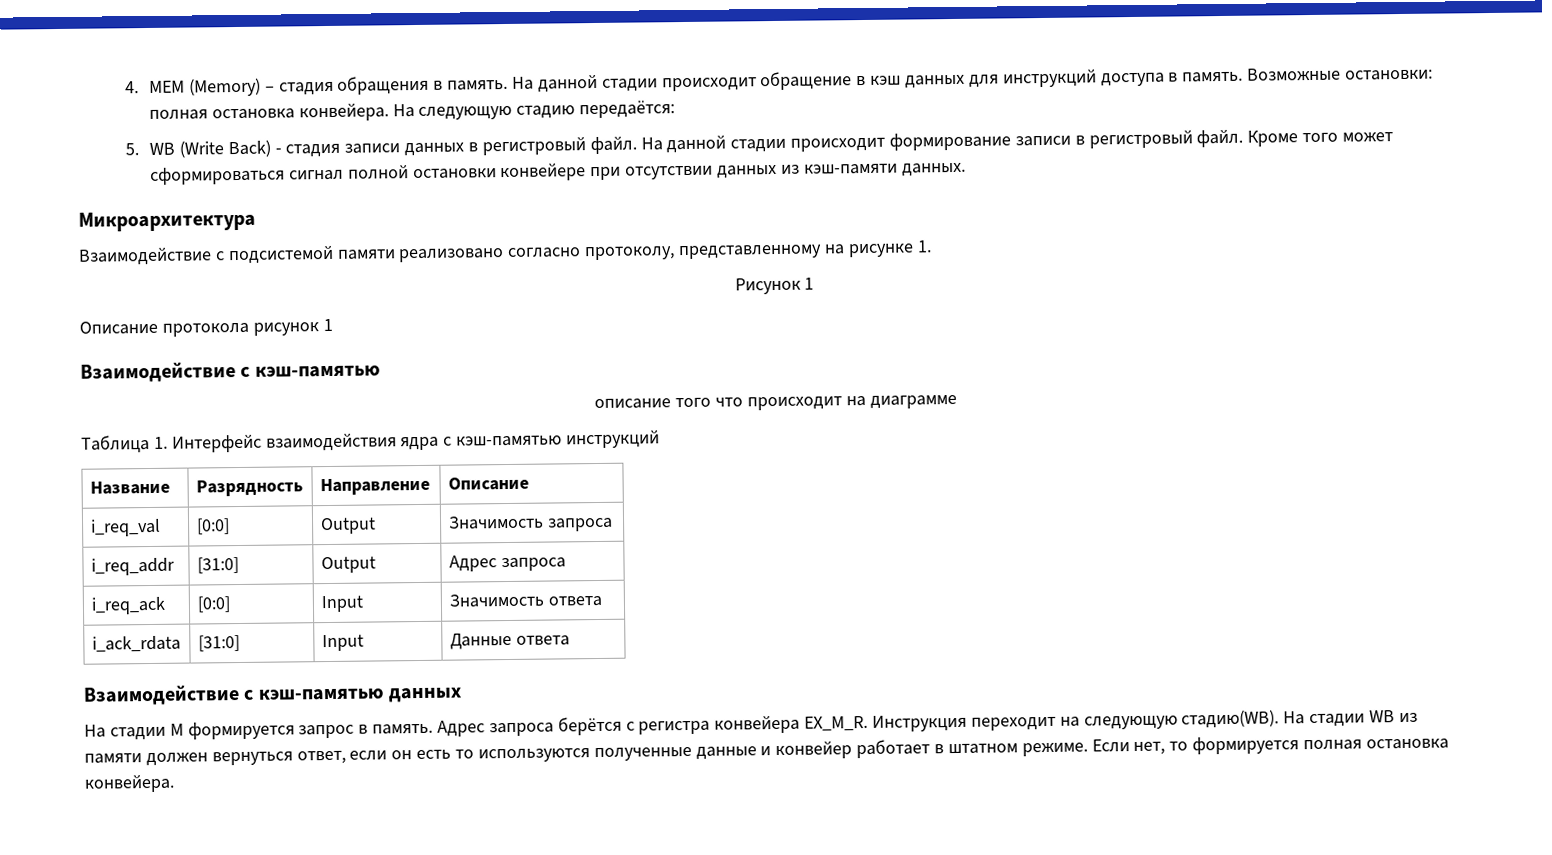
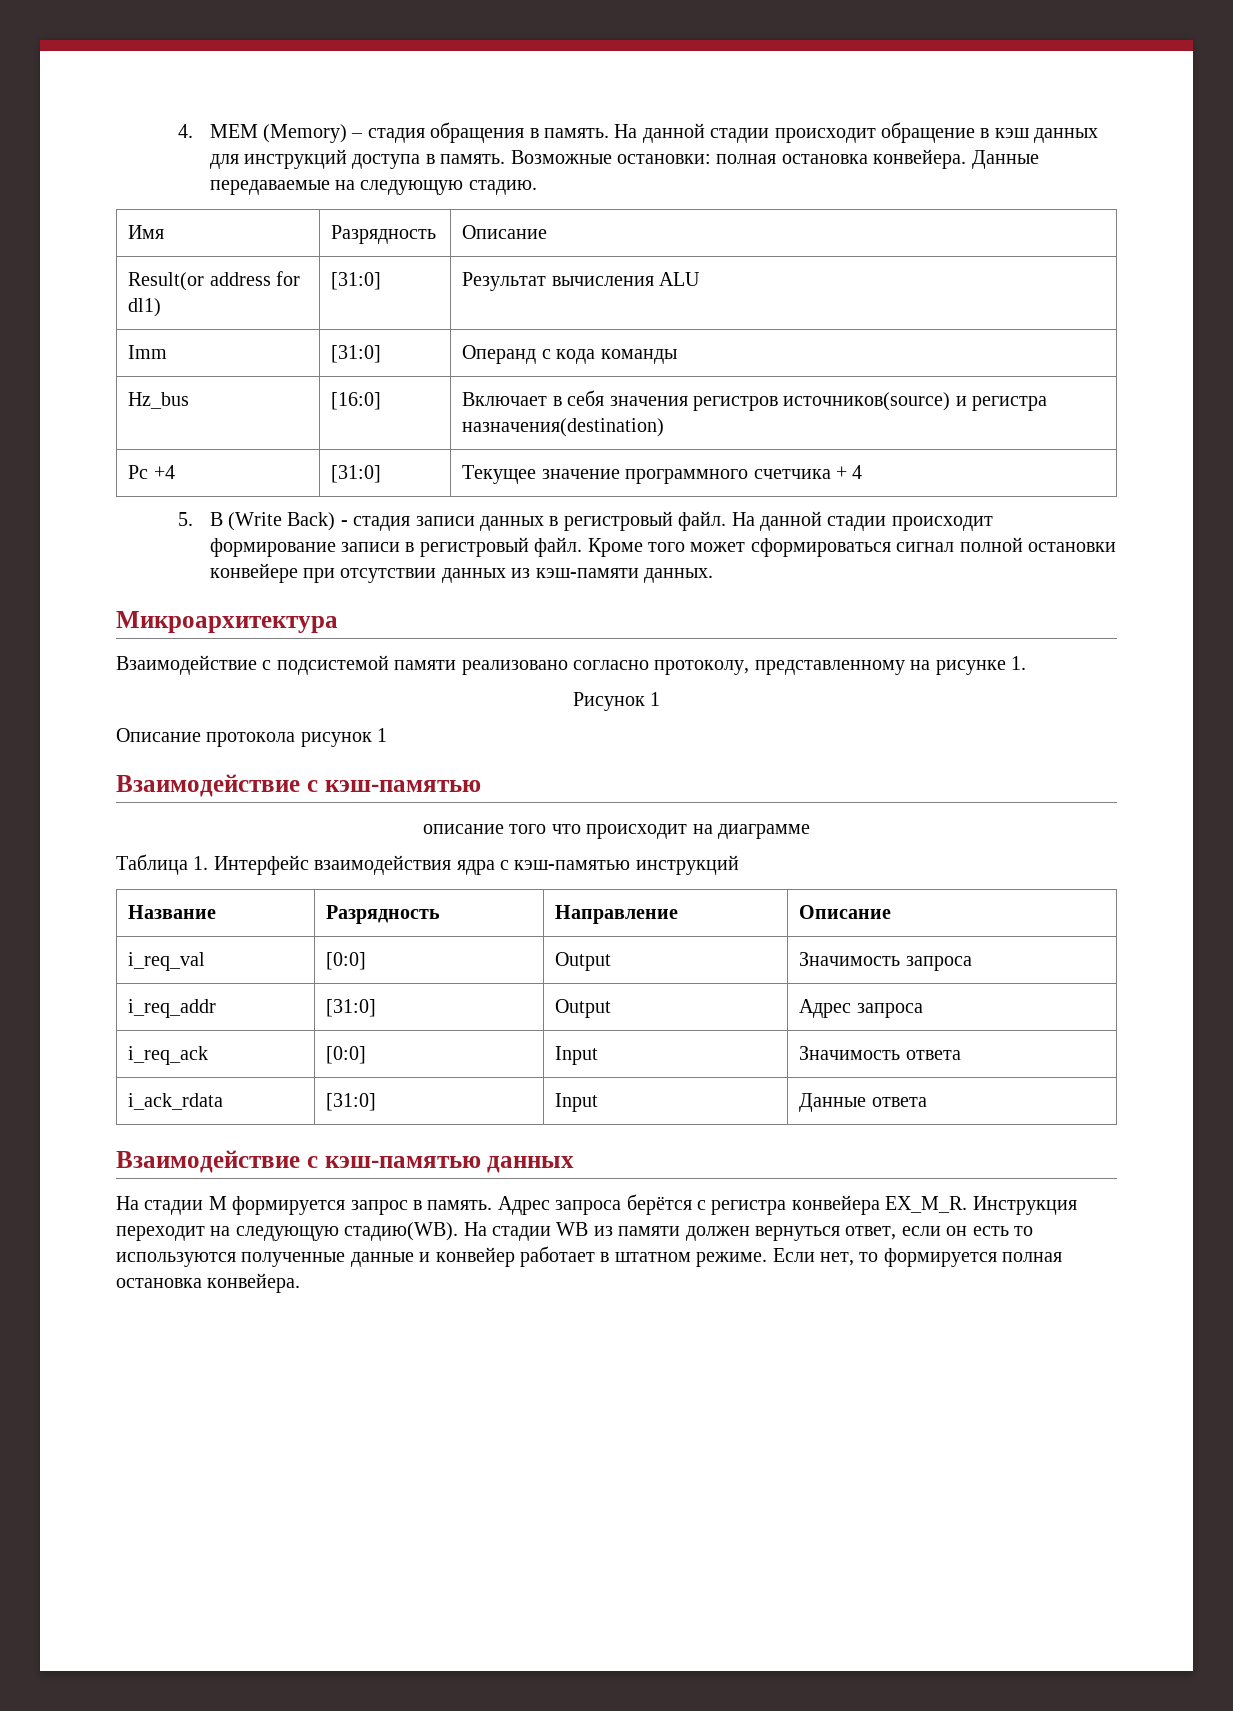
- На следующую стадию передаётся:
+ Данные передаваемые на следующую стадию.
+ Имя | Разрядность | Описание
+ Result(or address for dl1) | [31:0] | Результат вычисления ALU
+ Imm | [31:0] | Операнд с кода команды
+ Hz_bus | [16:0] | Включает в себя значения регистров источников(source) и регистра назначения(destination)
+ Pc +4 | [31:0] | Текущее значение программного счетчика + 4
- 5. WB (Write Back) - стадия записи данных в регистровый файл.
+ 5. B (Write Back) - стадия записи данных в регистровый файл.

